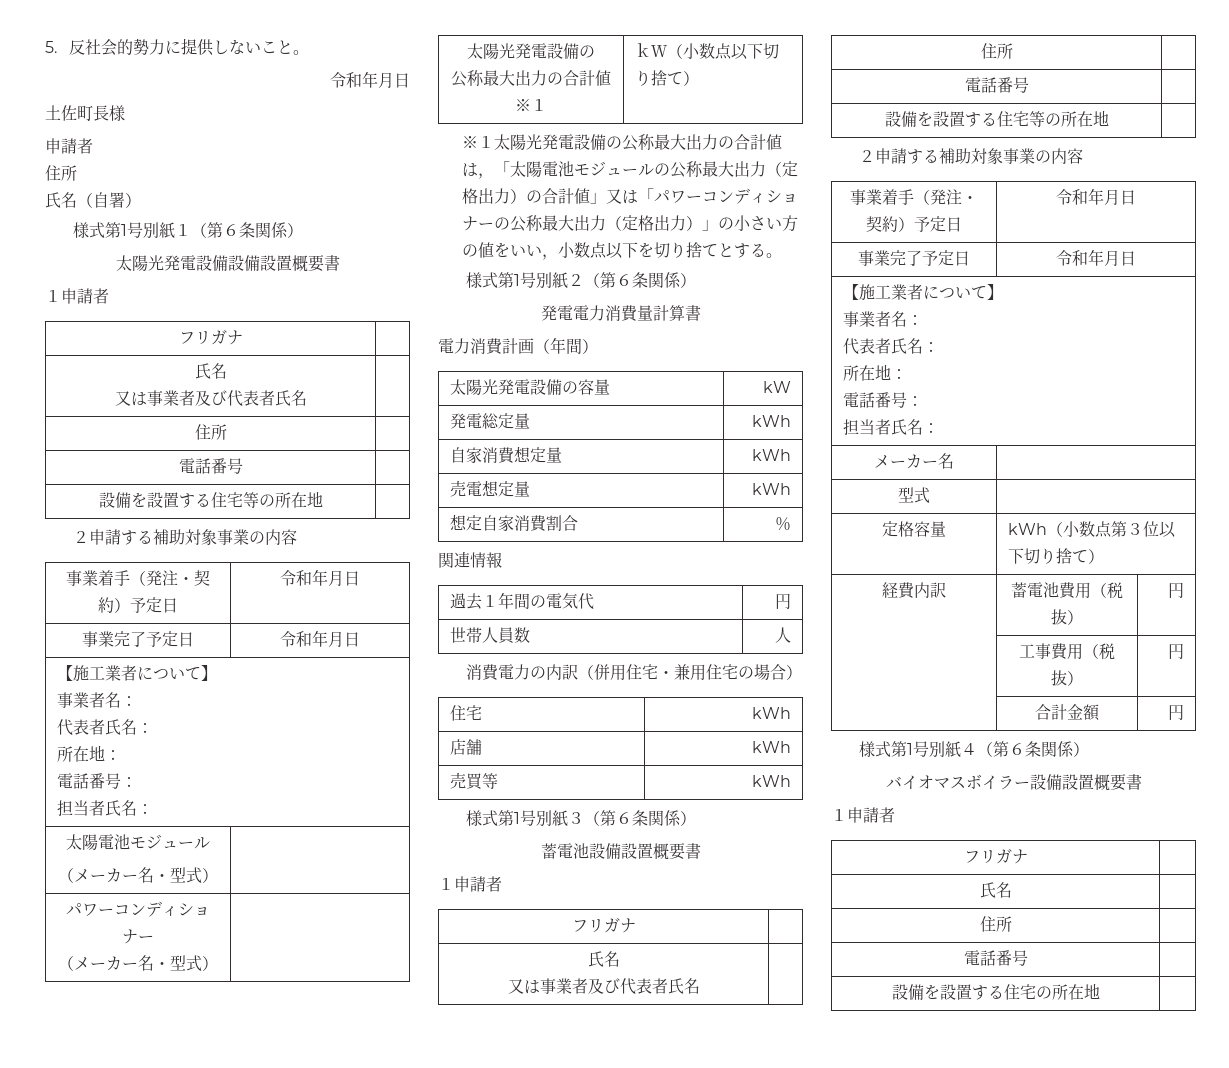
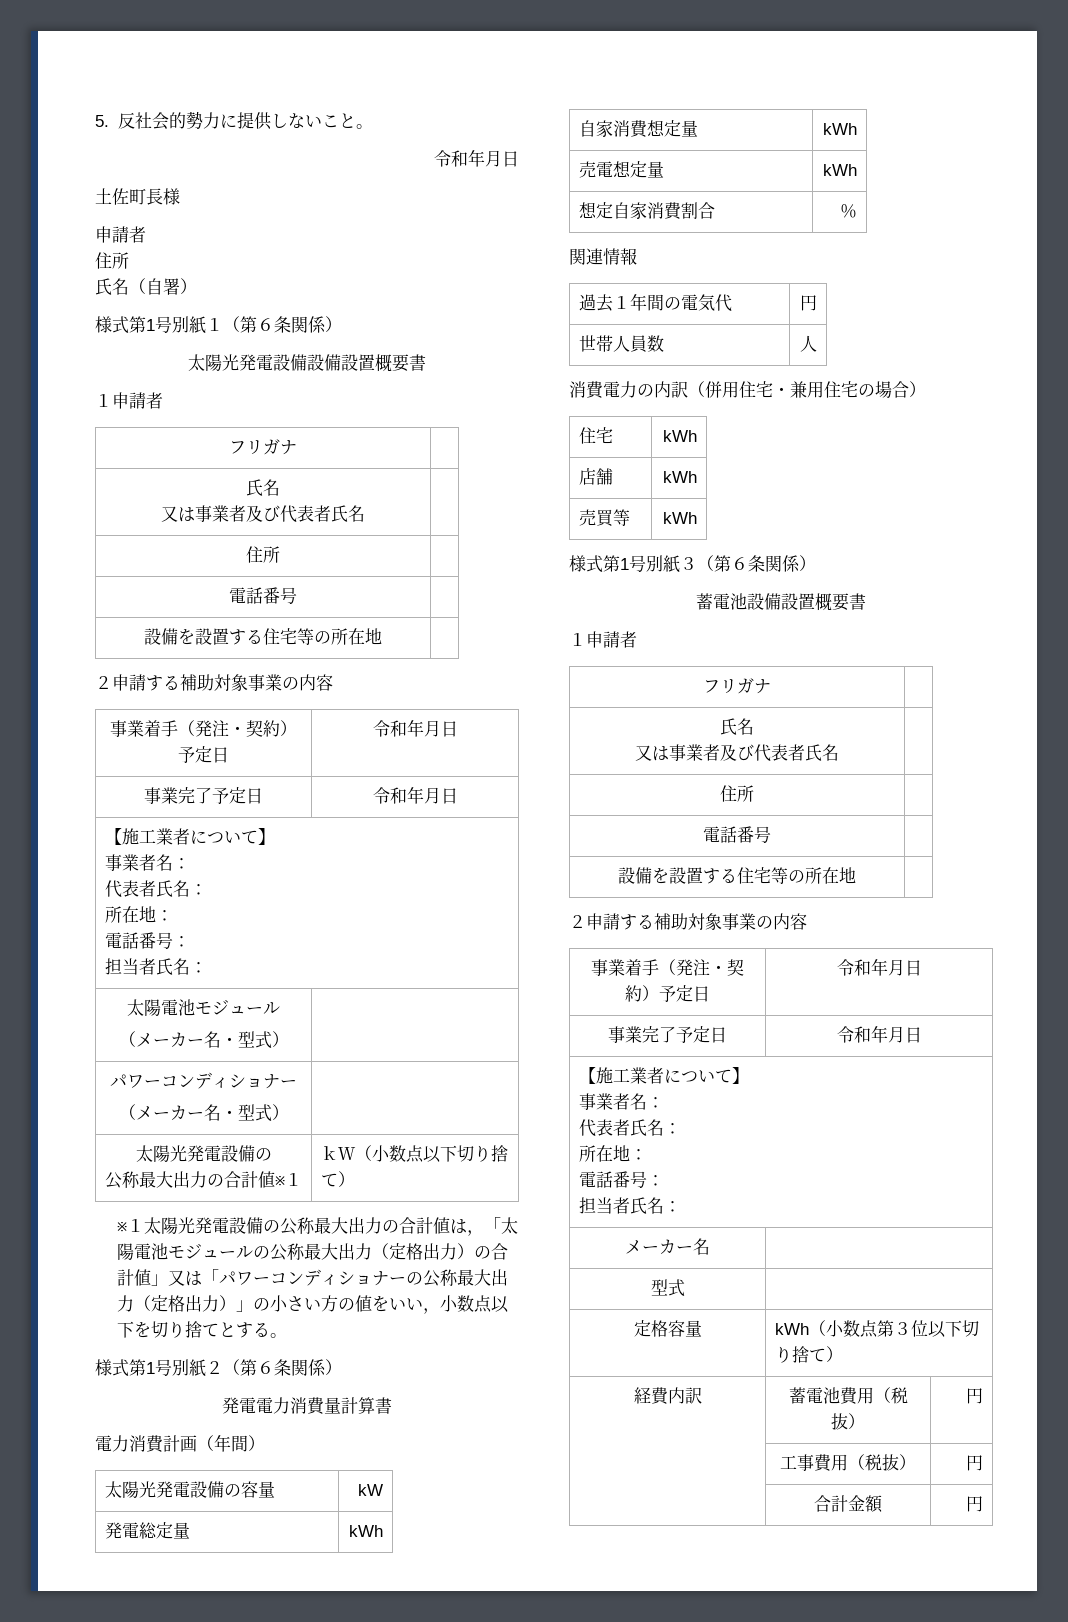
- 様式第1号別紙４（第６条関係）
- バイオマスボイラー設備設置概要書
- １申請者
- フリガナ |
- 氏名 |
- 住所 |
- 電話番号 |
- 設備を設置する住宅の所在地 |

